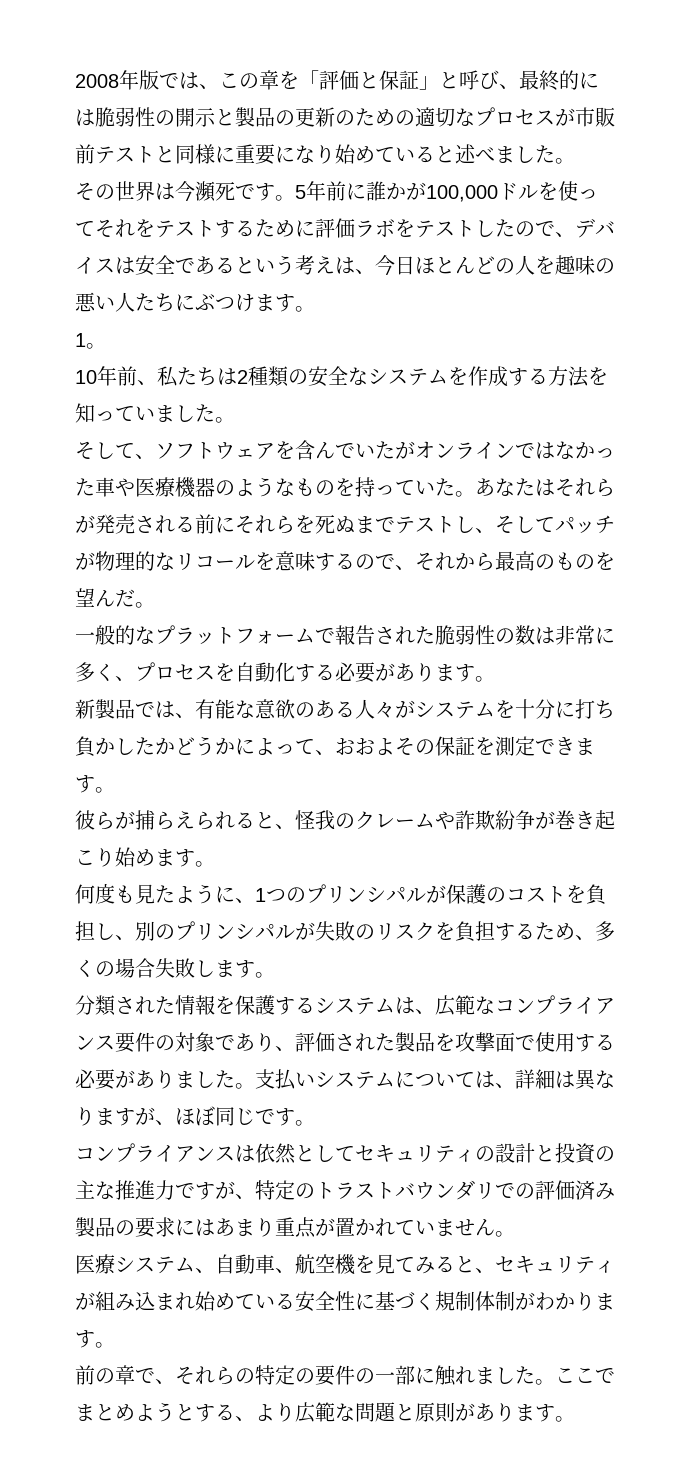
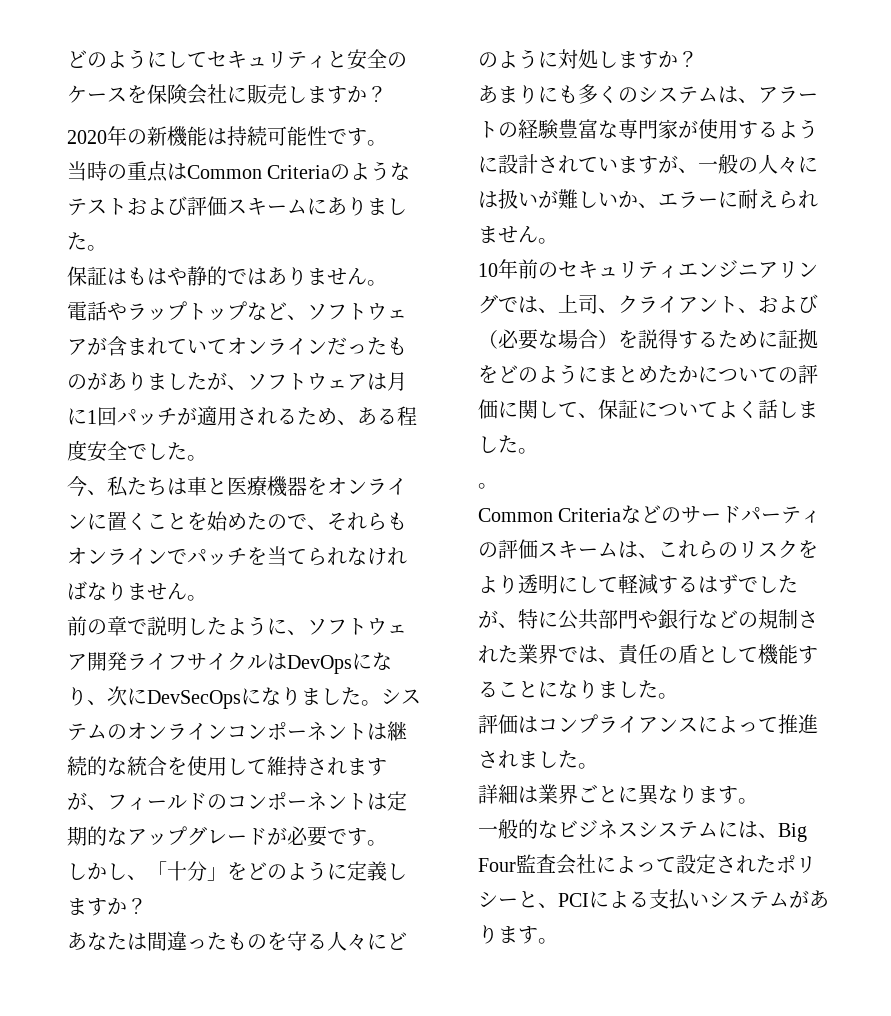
- 2008年版では、この章を「評価と保証」と呼び、最終的には脆弱性の開示と製品の更新のための適切なプロセスが市販前テストと同様に重要になり始めていると述べました。
- その世界は今瀕死です。5年前に誰かが100,000ドルを使ってそれをテストするために評価ラボをテストしたので、デバイスは安全であるという考えは、今日ほとんどの人を趣味の悪い人たちにぶつけます。
- 1。
- 10年前、私たちは2種類の安全なシステムを作成する方法を知っていました。
- そして、ソフトウェアを含んでいたがオンラインではなかった車や医療機器のようなものを持っていた。あなたはそれらが発売される前にそれらを死ぬまでテストし、そしてパッチが物理的なリコールを意味するので、それから最高のものを望んだ。
- 一般的なプラットフォームで報告された脆弱性の数は非常に多く、プロセスを自動化する必要があります。
- 新製品では、有能な意欲のある人々がシステムを十分に打ち負かしたかどうかによって、おおよその保証を測定できます。
- 彼らが捕らえられると、怪我のクレームや詐欺紛争が巻き起こり始めます。
- 何度も見たように、1つのプリンシパルが保護のコストを負担し、別のプリンシパルが失敗のリスクを負担するため、多くの場合失敗します。
- 分類された情報を保護するシステムは、広範なコンプライアンス要件の対象であり、評価された製品を攻撃面で使用する必要がありました。支払いシステムについては、詳細は異なりますが、ほぼ同じです。
- コンプライアンスは依然としてセキュリティの設計と投資の主な推進力ですが、特定のトラストバウンダリでの評価済み製品の要求にはあまり重点が置かれていません。
- 医療システム、自動車、航空機を見てみると、セキュリティが組み込まれ始めている安全性に基づく規制体制がわかります。
- 前の章で、それらの特定の要件の一部に触れました。ここでまとめようとする、より広範な問題と原則があります。
+ どのようにしてセキュリティと安全のケースを保険会社に販売しますか？
+ 2020年の新機能は持続可能性です。
+ 当時の重点はCommon Criteriaのようなテストおよび評価スキームにありました。
+ 保証はもはや静的ではありません。
+ 電話やラップトップなど、ソフトウェアが含まれていてオンラインだったものがありましたが、ソフトウェアは月に1回パッチが適用されるため、ある程度安全でした。
+ 今、私たちは車と医療機器をオンラインに置くことを始めたので、それらもオンラインでパッチを当てられなければなりません。
+ 前の章で説明したように、ソフトウェア開発ライフサイクルはDevOpsになり、次にDevSecOpsになりました。システムのオンラインコンポーネントは継続的な統合を使用して維持されますが、フィールドのコンポーネントは定期的なアップグレードが必要です。
+ しかし、「十分」をどのように定義しますか？
+ あなたは間違ったものを守る人々にどのように対処しますか？
+ あまりにも多くのシステムは、アラートの経験豊富な専門家が使用するように設計されていますが、一般の人々には扱いが難しいか、エラーに耐えられません。
+ 10年前のセキュリティエンジニアリングでは、上司、クライアント、および（必要な場合）を説得するために証拠をどのようにまとめたかについての評価に関して、保証についてよく話しました。
+ 。
+ Common Criteriaなどのサードパーティの評価スキームは、これらのリスクをより透明にして軽減するはずでしたが、特に公共部門や銀行などの規制された業界では、責任の盾として機能することになりました。
+ 評価はコンプライアンスによって推進されました。
+ 詳細は業界ごとに異なります。
+ 一般的なビジネスシステムには、Big Four監査会社によって設定されたポリシーと、PCIによる支払いシステムがあります。

